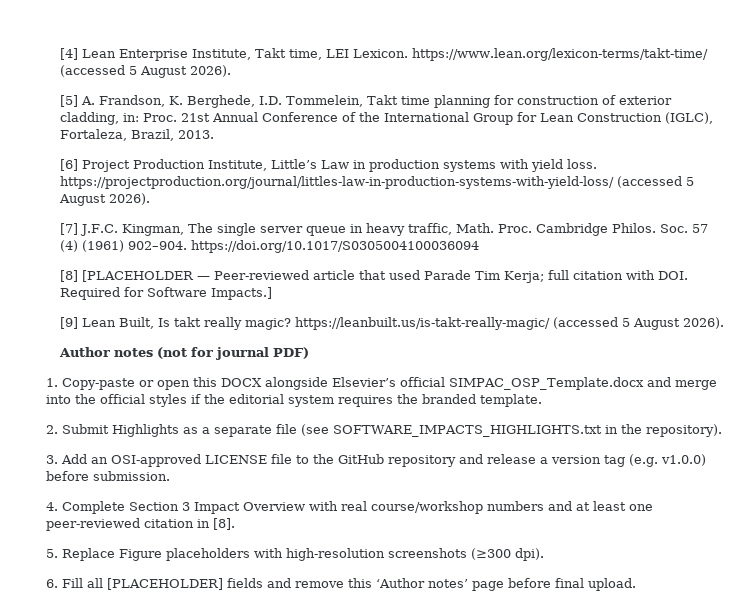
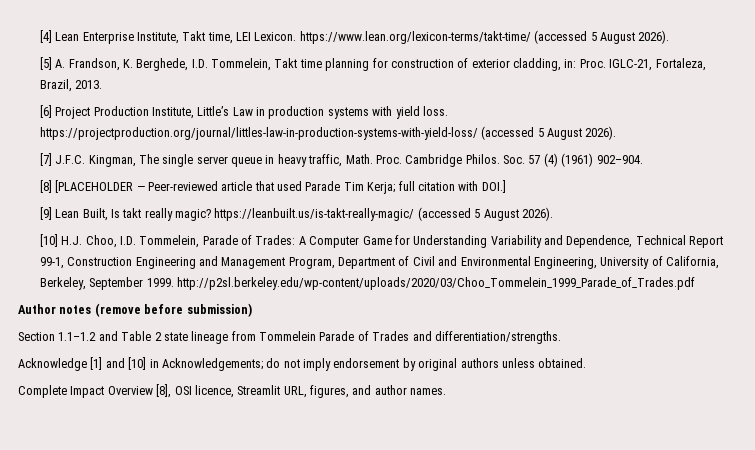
- 21st Annual Conference of the International Group for Lean Construction (IGLC), Fortaleza, Brazil, 2013.
+ IGLC-21, Fortaleza, Brazil, 2013.
- Soc. 57 (4) (1961) 902–904. https://doi.org/10.1017/S0305004100036094
+ Soc. 57 (4) (1961) 902–904.
- [8] [PLACEHOLDER — Peer-reviewed article that used Parade Tim Kerja; full citation with DOI. Required for Software Impacts.]
+ [8] [PLACEHOLDER — Peer-reviewed article that used Parade Tim Kerja; full citation with DOI.]
- Author notes (not for journal PDF)
- 1. Copy-paste or open this DOCX alongside Elsevier’s official SIMPAC_OSP_Template.docx and merge into the official styles if the editorial system requires the branded template.
- 2. Submit Highlights as a separate file (see SOFTWARE_IMPACTS_HIGHLIGHTS.txt in the repository).
- 3. Add an OSI-approved LICENSE file to the GitHub repository and release a version tag (e.g. v1.0.0) before submission.
- 4. Complete Section 3 Impact Overview with real course/workshop numbers and at least one peer-reviewed citation in [8].
- 5. Replace Figure placeholders with high-resolution screenshots (≥300 dpi).
- 6. Fill all [PLACEHOLDER] fields and remove this ‘Author notes’ page before final upload.
+ [10] H.J. Choo, I.D. Tommelein, Parade of Trades: A Computer Game for Understanding Variability and Dependence, Technical Report 99-1, Construction Engineering and Management Program, Department of Civil and Environmental Engineering, University of California, Berkeley, September 1999. http://p2sl.berkeley.edu/wp-content/uploads/2020/03/Choo_Tommelein_1999_Parade_of_Trades.pdf
+ Author notes (remove before submission)
+ Section 1.1–1.2 and Table 2 state lineage from Tommelein Parade of Trades and differentiation/strengths.
+ Acknowledge [1] and [10] in Acknowledgements; do not imply endorsement by original authors unless obtained.
+ Complete Impact Overview [8], OSI licence, Streamlit URL, figures, and author names.

